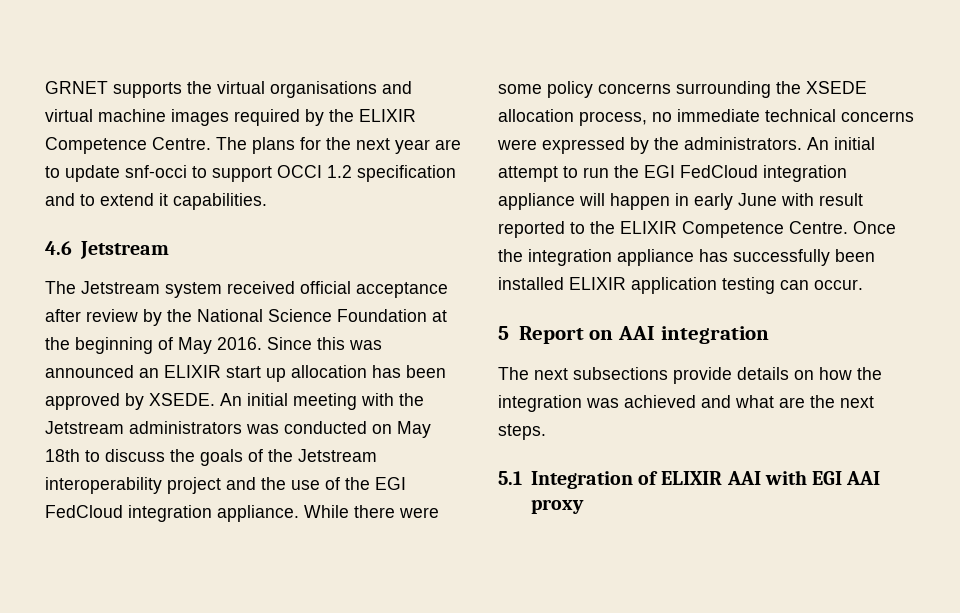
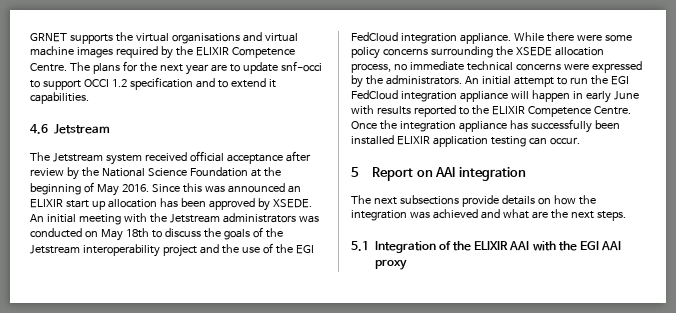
- An initial attempt to run the EGI FedCloud integration appliance will happen in early June with result reported to the ELIXIR Competence Centre.
+ An initial attempt to run the EGI FedCloud integration appliance will happen in early June with results reported to the ELIXIR Competence Centre.
- 5.1 Integration of ELIXIR AAI with EGI AAI proxy
+ 5.1 Integration of the ELIXIR AAI with the EGI AAI proxy

